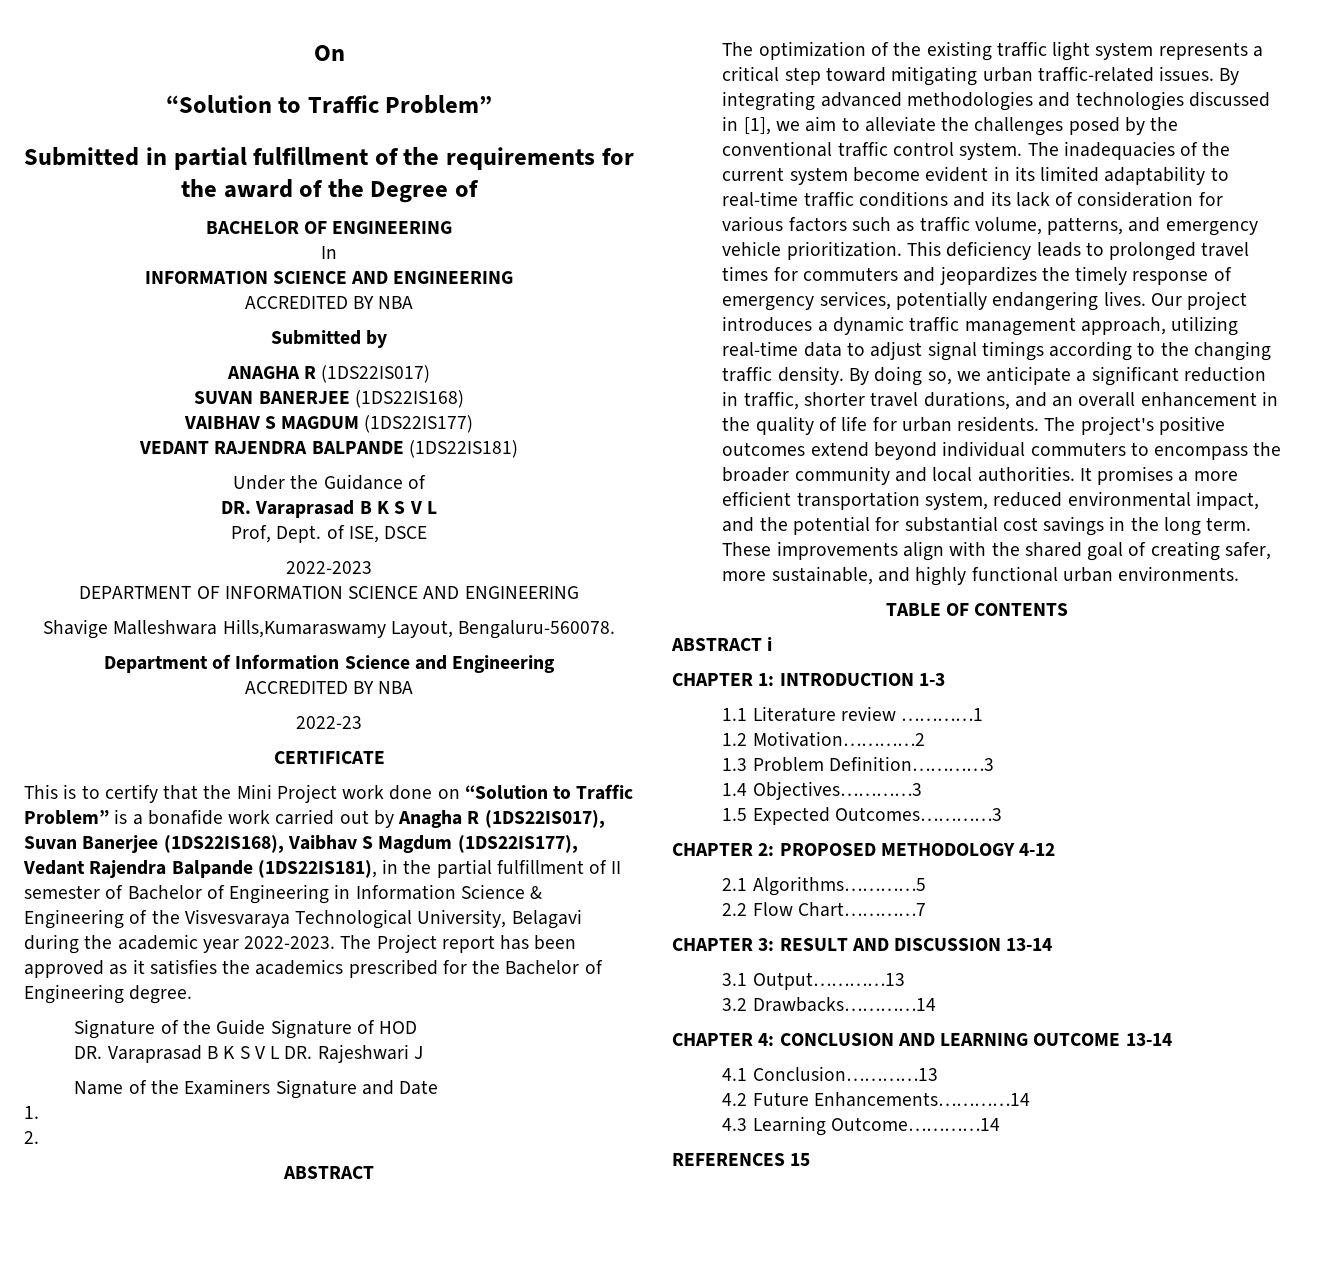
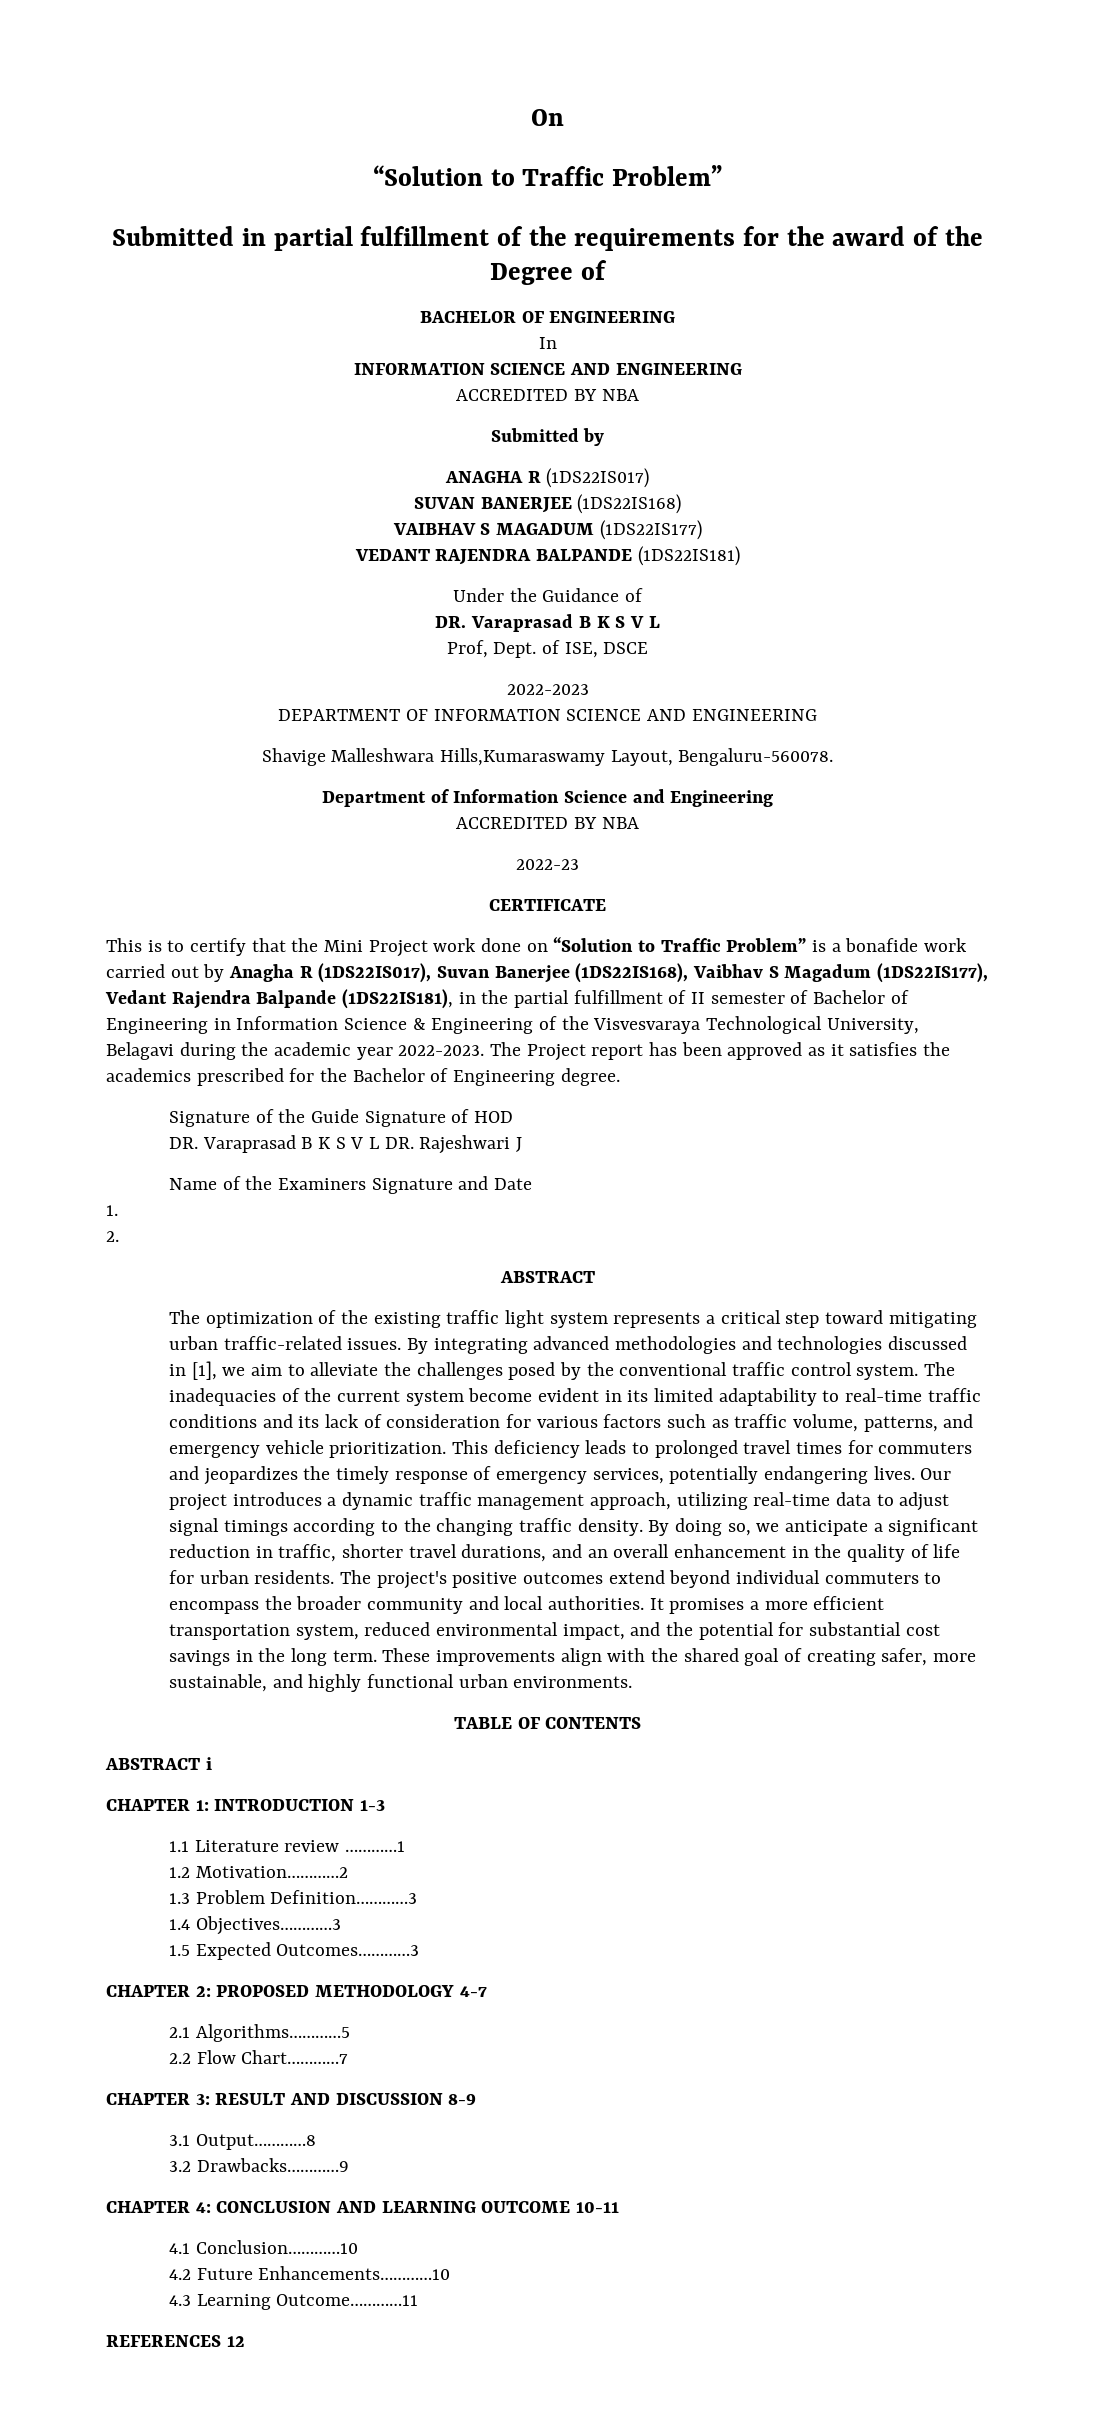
- VAIBHAV S MAGDUM (1DS22IS177)
+ VAIBHAV S MAGADUM (1DS22IS177)
- This is to certify that the Mini Project work done on “Solution to Traffic Problem” is a bonafide work carried out by Anagha R (1DS22IS017), Suvan Banerjee (1DS22IS168), Vaibhav S Magdum (1DS22IS177), Vedant Rajendra Balpande (1DS22IS181), in the partial fulfillment of II semester of Bachelor of Engineering in Information Science & Engineering of the Visvesvaraya Technological University, Belagavi during the academic year 2022-2023.
+ This is to certify that the Mini Project work done on “Solution to Traffic Problem” is a bonafide work carried out by Anagha R (1DS22IS017), Suvan Banerjee (1DS22IS168), Vaibhav S Magadum (1DS22IS177), Vedant Rajendra Balpande (1DS22IS181), in the partial fulfillment of II semester of Bachelor of Engineering in Information Science & Engineering of the Visvesvaraya Technological University, Belagavi during the academic year 2022-2023.
- CHAPTER 2: PROPOSED METHODOLOGY 4-12
+ CHAPTER 2: PROPOSED METHODOLOGY 4-7
- CHAPTER 3: RESULT AND DISCUSSION 13-14
+ CHAPTER 3: RESULT AND DISCUSSION 8-9
- 3.1 Output…………13
+ 3.1 Output…………8
- 3.2 Drawbacks…………14
+ 3.2 Drawbacks…………9
- CHAPTER 4: CONCLUSION AND LEARNING OUTCOME 13-14
+ CHAPTER 4: CONCLUSION AND LEARNING OUTCOME 10-11
- 4.1 Conclusion…………13
+ 4.1 Conclusion…………10
- 4.2 Future Enhancements…………14
+ 4.2 Future Enhancements…………10
- 4.3 Learning Outcome…………14
+ 4.3 Learning Outcome…………11
- REFERENCES 15
+ REFERENCES 12

